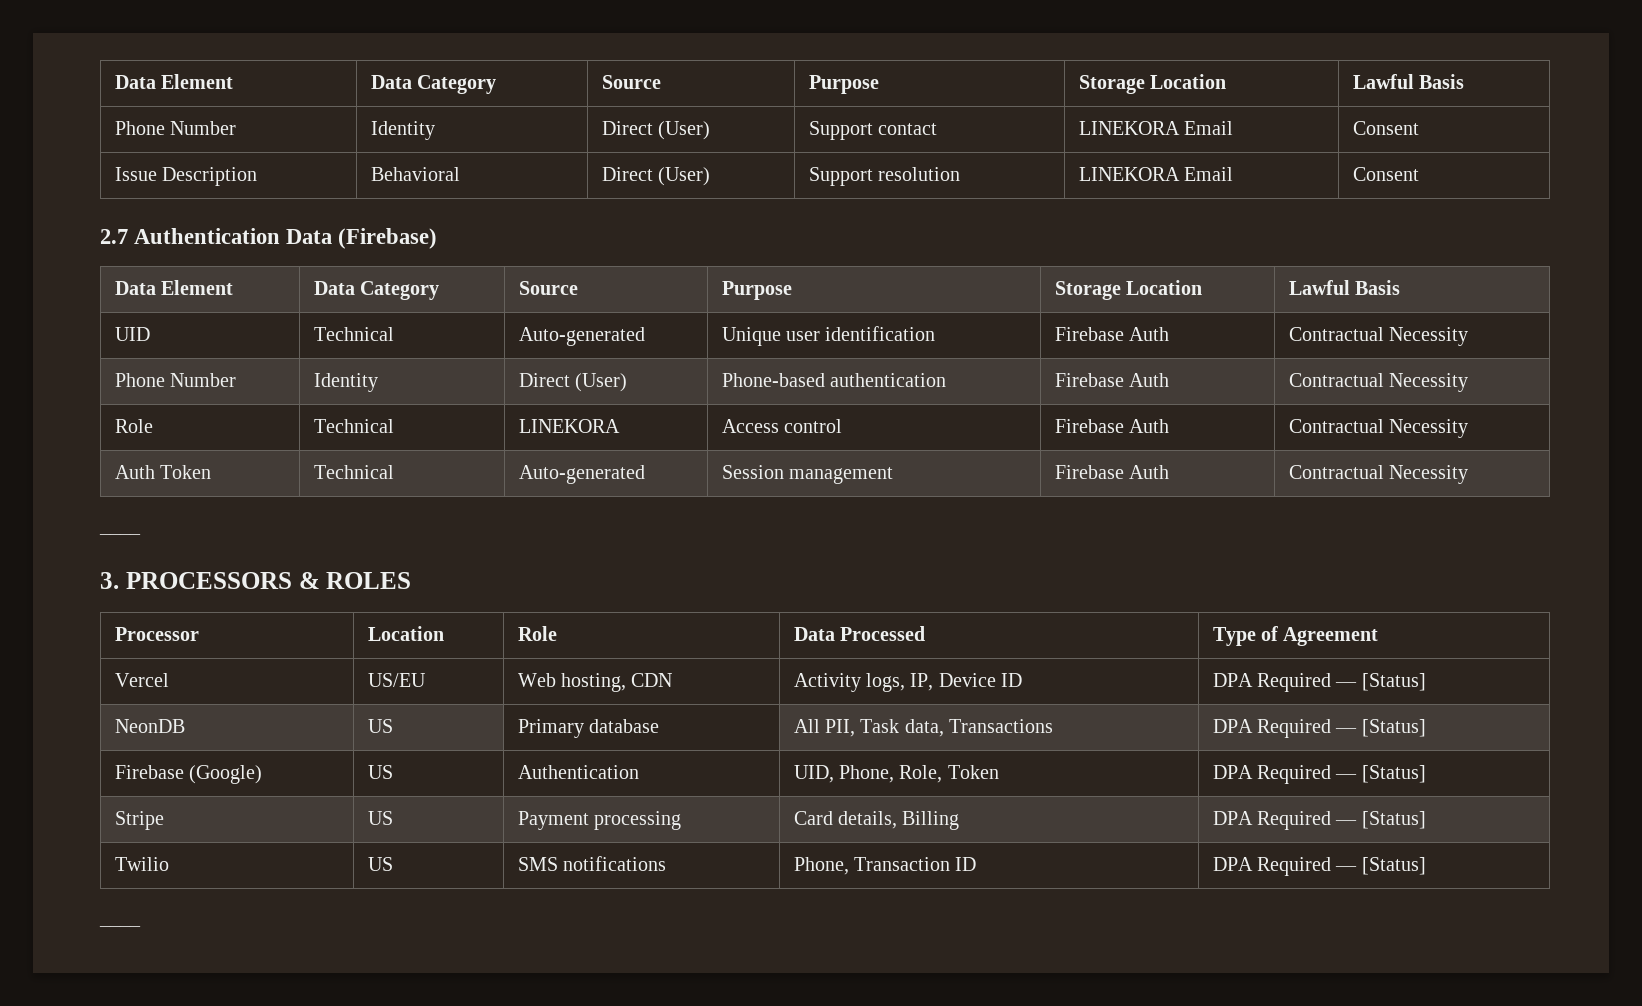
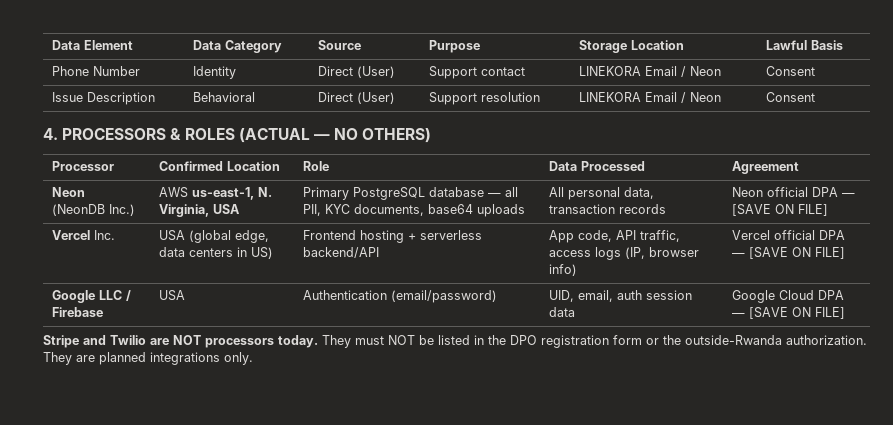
- Phone Number | Identity | Direct (User) | Support contact | LINEKORA Email | Consent
+ Phone Number | Identity | Direct (User) | Support contact | LINEKORA Email / Neon | Consent
- Issue Description | Behavioral | Direct (User) | Support resolution | LINEKORA Email | Consent
- 2.7 Authentication Data (Firebase)
- Data Element | Data Category | Source | Purpose | Storage Location | Lawful Basis
- UID | Technical | Auto-generated | Unique user identification | Firebase Auth | Contractual Necessity
- Phone Number | Identity | Direct (User) | Phone-based authentication | Firebase Auth | Contractual Necessity
- Role | Technical | LINEKORA | Access control | Firebase Auth | Contractual Necessity
- Auth Token | Technical | Auto-generated | Session management | Firebase Auth | Contractual Necessity
- ____
- 3. PROCESSORS & ROLES
+ Issue Description | Behavioral | Direct (User) | Support resolution | LINEKORA Email / Neon | Consent
+ 4. PROCESSORS & ROLES (ACTUAL — NO OTHERS)
- Processor | Location | Role | Data Processed | Type of Agreement
+ Processor | Confirmed Location | Role | Data Processed | Agreement
- Vercel | US/EU | Web hosting, CDN | Activity logs, IP, Device ID | DPA Required — [Status]
- NeonDB | US | Primary database | All PII, Task data, Transactions | DPA Required — [Status]
- Firebase (Google) | US | Authentication | UID, Phone, Role, Token | DPA Required — [Status]
- Stripe | US | Payment processing | Card details, Billing | DPA Required — [Status]
- Twilio | US | SMS notifications | Phone, Transaction ID | DPA Required — [Status]
- ____
+ Neon (NeonDB Inc.) | AWS us-east-1, N. Virginia, USA | Primary PostgreSQL database — all PII, KYC documents, base64 uploads | All personal data, transaction records | Neon official DPA — [SAVE ON FILE]
+ Vercel Inc. | USA (global edge, data centers in US) | Frontend hosting + serverless backend/API | App code, API traffic, access logs (IP, browser info) | Vercel official DPA — [SAVE ON FILE]
+ Google LLC / Firebase | USA | Authentication (email/password) | UID, email, auth session data | Google Cloud DPA — [SAVE ON FILE]
+ Stripe and Twilio are NOT processors today. They must NOT be listed in the DPO registration form or the outside-Rwanda authorization. They are planned integrations only.

